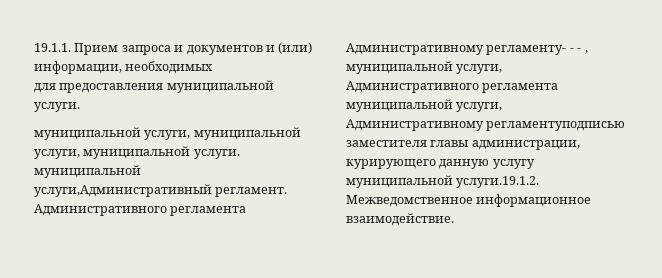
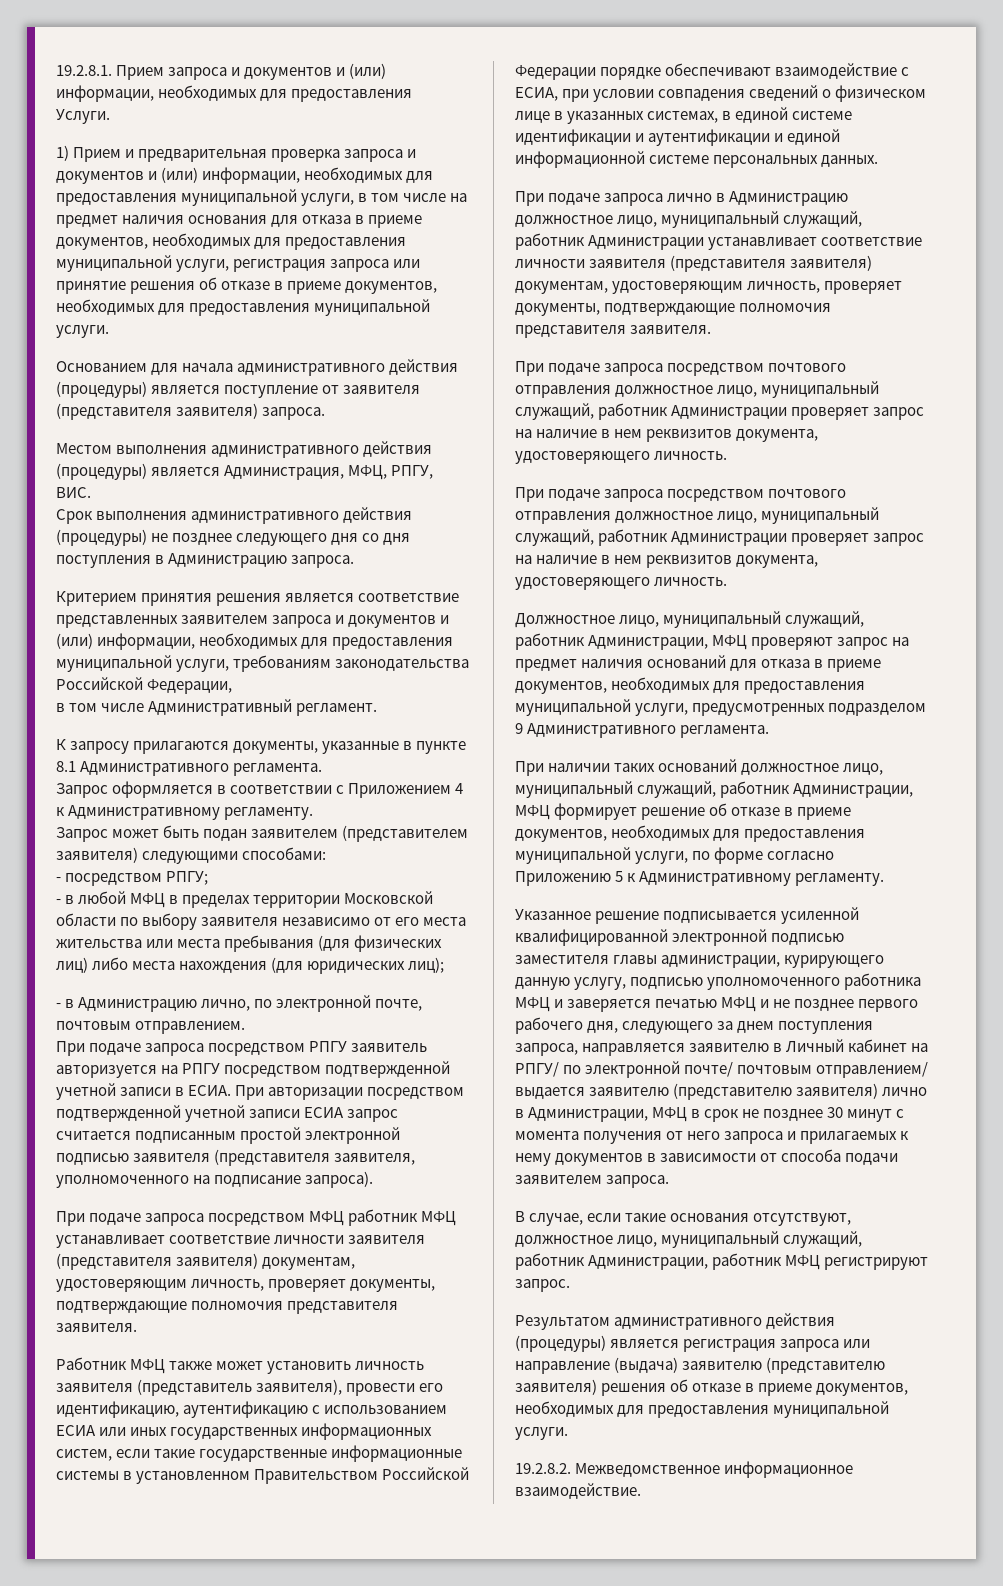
- 19.1.1. Прием запроса и документов и (или) информации, необходимых
- для предоставления муниципальной услуги.
- муниципальной услуги, муниципальной услуги, муниципальной услуги. муниципальной услуги,Административный регламент. Административного регламента Административному регламенту- - - , муниципальной услуги, Административного регламента муниципальной услуги, Административному регламентуподписью заместителя главы администрации, курирующего данную услугу муниципальной услуги.19.1.2. Межведомственное информационное взаимодействие.
+ 19.2.8.1. Прием запроса и документов и (или) информации, необходимых для предоставления Услуги.
+ 1) Прием и предварительная проверка запроса и документов и (или) информации, необходимых для предоставления муниципальной услуги, в том числе на предмет наличия основания для отказа в приеме документов, необходимых для предоставления муниципальной услуги, регистрация запроса или принятие решения об отказе в приеме документов, необходимых для предоставления муниципальной услуги.
+ Основанием для начала административного действия (процедуры) является поступление от заявителя (представителя заявителя) запроса.
+ Местом выполнения административного действия (процедуры) является Администрация, МФЦ, РПГУ, ВИС.
+ Срок выполнения административного действия (процедуры) не позднее следующего дня со дня поступления в Администрацию запроса.
+ Критерием принятия решения является соответствие представленных заявителем запроса и документов и (или) информации, необходимых для предоставления муниципальной услуги, требованиям законодательства Российской Федерации,
+ в том числе Административный регламент.
+ К запросу прилагаются документы, указанные в пункте 8.1 Административного регламента.
+ Запрос оформляется в соответствии с Приложением 4 к Административному регламенту.
+ Запрос может быть подан заявителем (представителем заявителя) следующими способами:
+ - посредством РПГУ;
+ - в любой МФЦ в пределах территории Московской области по выбору заявителя независимо от его места жительства или места пребывания (для физических лиц) либо места нахождения (для юридических лиц);
+ - в Администрацию лично, по электронной почте, почтовым отправлением.
+ При подаче запроса посредством РПГУ заявитель авторизуется на РПГУ посредством подтвержденной учетной записи в ЕСИА. При авторизации посредством подтвержденной учетной записи ЕСИА запрос считается подписанным простой электронной подписью заявителя (представителя заявителя, уполномоченного на подписание запроса).
+ При подаче запроса посредством МФЦ работник МФЦ устанавливает соответствие личности заявителя (представителя заявителя) документам, удостоверяющим личность, проверяет документы, подтверждающие полномочия представителя заявителя.
+ Работник МФЦ также может установить личность заявителя (представитель заявителя), провести его идентификацию, аутентификацию с использованием ЕСИА или иных государственных информационных систем, если такие государственные информационные системы в установленном Правительством Российской Федерации порядке обеспечивают взаимодействие с ЕСИА, при условии совпадения сведений о физическом лице в указанных системах, в единой системе идентификации и аутентификации и единой информационной системе персональных данных.
+ При подаче запроса лично в Администрацию должностное лицо, муниципальный служащий, работник Администрации устанавливает соответствие личности заявителя (представителя заявителя) документам, удостоверяющим личность, проверяет документы, подтверждающие полномочия представителя заявителя.
+ При подаче запроса посредством почтового отправления должностное лицо, муниципальный служащий, работник Администрации проверяет запрос на наличие в нем реквизитов документа, удостоверяющего личность.
+ При подаче запроса посредством почтового отправления должностное лицо, муниципальный служащий, работник Администрации проверяет запрос на наличие в нем реквизитов документа, удостоверяющего личность.
+ Должностное лицо, муниципальный служащий, работник Администрации, МФЦ проверяют запрос на предмет наличия оснований для отказа в приеме документов, необходимых для предоставления муниципальной услуги, предусмотренных подразделом 9 Административного регламента.
+ При наличии таких оснований должностное лицо, муниципальный служащий, работник Администрации, МФЦ формирует решение об отказе в приеме документов, необходимых для предоставления муниципальной услуги, по форме согласно Приложению 5 к Административному регламенту.
+ Указанное решение подписывается усиленной квалифицированной электронной подписью заместителя главы администрации, курирующего данную услугу, подписью уполномоченного работника МФЦ и заверяется печатью МФЦ и не позднее первого рабочего дня, следующего за днем поступления запроса, направляется заявителю в Личный кабинет на РПГУ/ по электронной почте/ почтовым отправлением/ выдается заявителю (представителю заявителя) лично в Администрации, МФЦ в срок не позднее 30 минут с момента получения от него запроса и прилагаемых к нему документов в зависимости от способа подачи заявителем запроса.
+ В случае, если такие основания отсутствуют, должностное лицо, муниципальный служащий, работник Администрации, работник МФЦ регистрируют запрос.
+ Результатом административного действия (процедуры) является регистрация запроса или направление (выдача) заявителю (представителю заявителя) решения об отказе в приеме документов, необходимых для предоставления муниципальной услуги.
+ 19.2.8.2. Межведомственное информационное взаимодействие.

